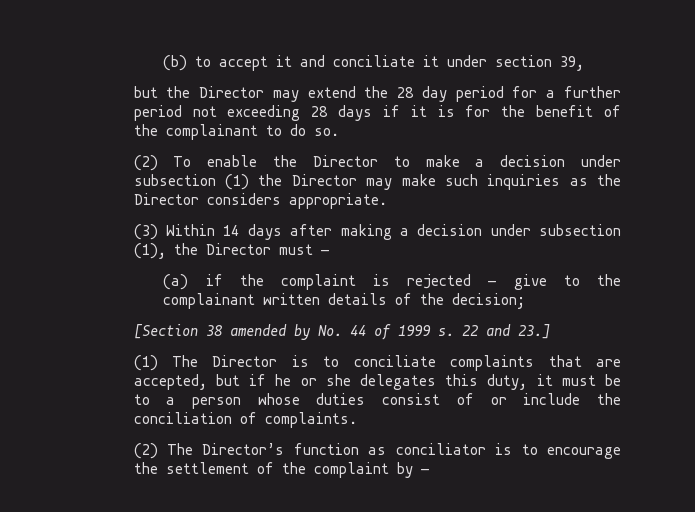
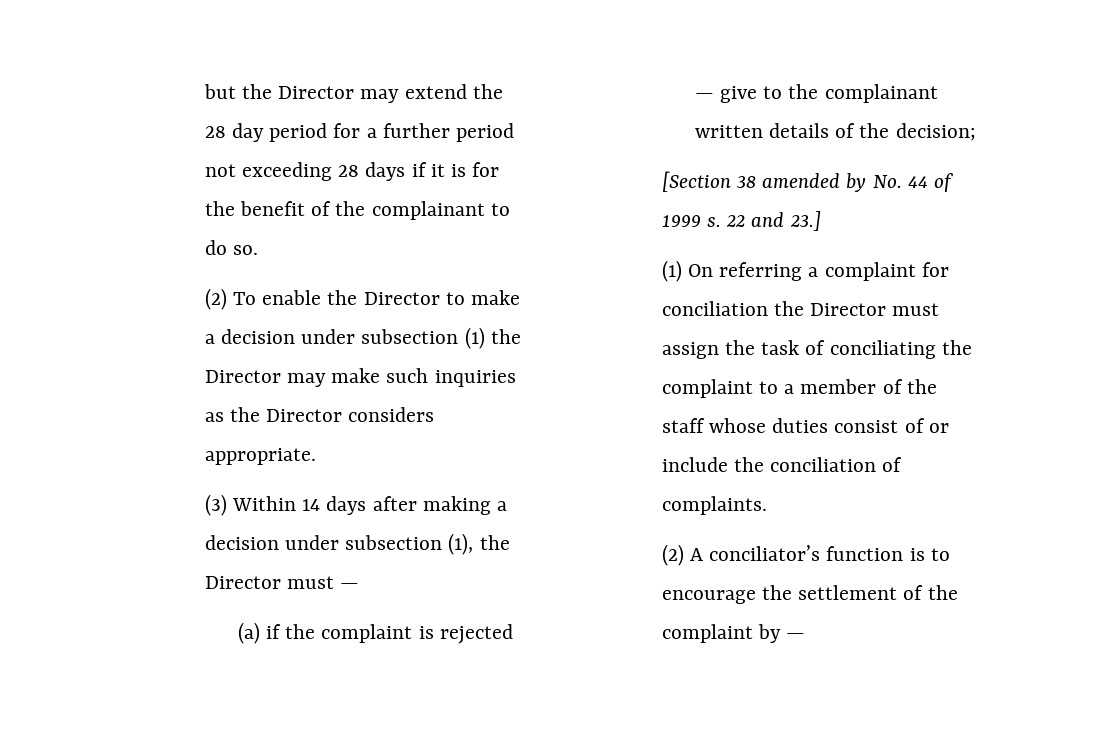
- (b) to accept it and conciliate it under section 39,
- (1) The Director is to conciliate complaints that are accepted, but if he or she delegates this duty, it must be to a person whose duties consist of or include the conciliation of complaints.
+ (1) On referring a complaint for conciliation the Director must assign the task of conciliating the complaint to a member of the staff whose duties consist of or include the conciliation of complaints.
- (2) The Director’s function as conciliator is to encourage the settlement of the complaint by —
+ (2) A conciliator’s function is to encourage the settlement of the complaint by —

